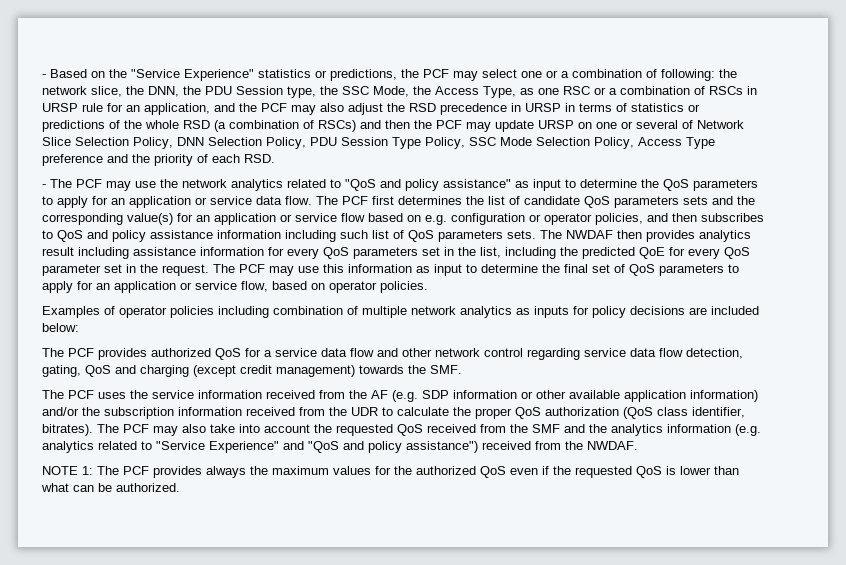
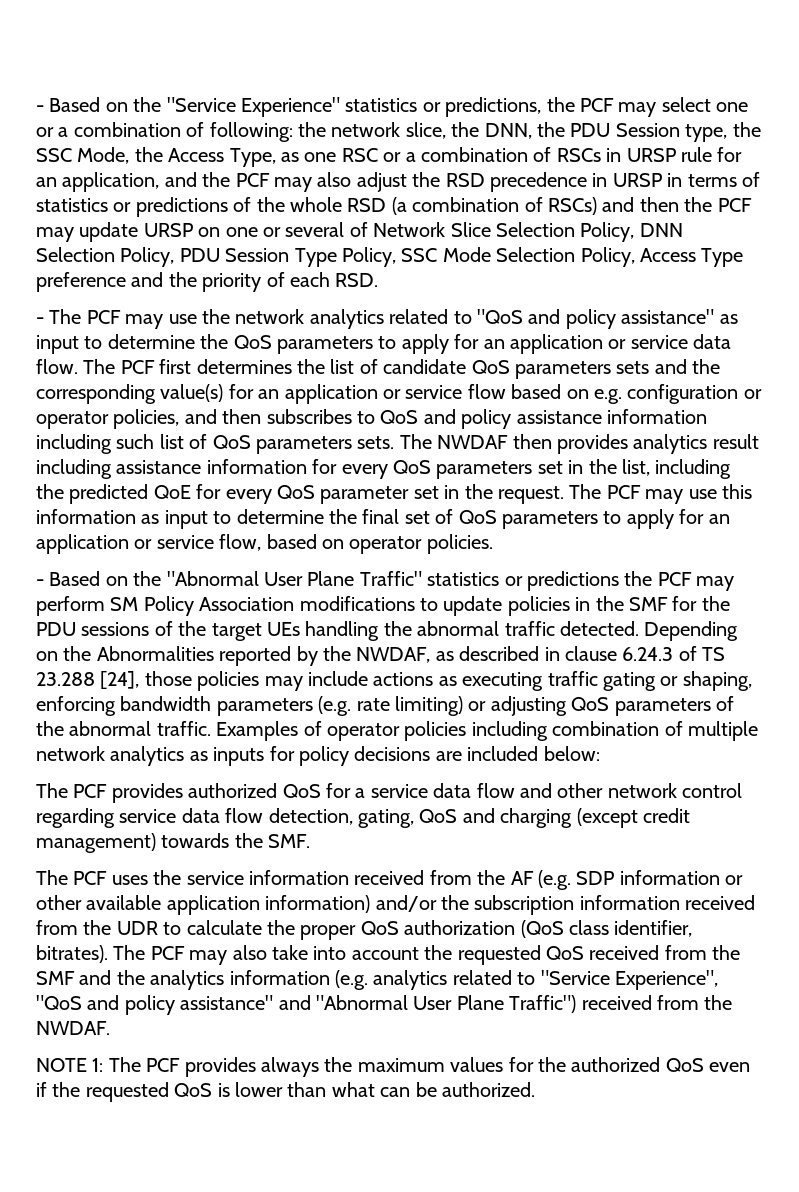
+ - Based on the "Abnormal User Plane Traffic" statistics or predictions the PCF may perform SM Policy Association modifications to update policies in the SMF for the PDU sessions of the target UEs handling the abnormal traffic detected. Depending on the Abnormalities reported by the NWDAF, as described in clause 6.24.3 of TS 23.288 [24], those policies may include actions as executing traffic gating or shaping, enforcing bandwidth parameters (e.g. rate limiting) or adjusting QoS parameters of the abnormal traffic.
- The PCF may also take into account the requested QoS received from the SMF and the analytics information (e.g. analytics related to "Service Experience" and "QoS and policy assistance") received from the NWDAF.
+ The PCF may also take into account the requested QoS received from the SMF and the analytics information (e.g. analytics related to "Service Experience", "QoS and policy assistance" and "Abnormal User Plane Traffic") received from the NWDAF.

